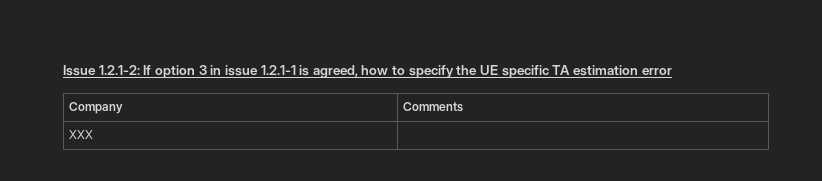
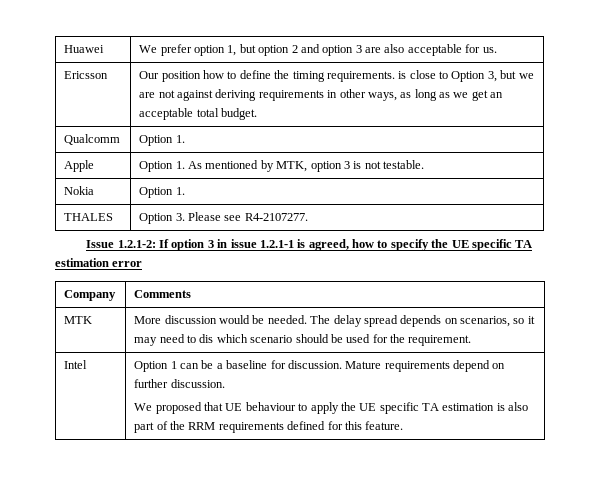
+ Huawei | We prefer option 1, but option 2 and option 3 are also acceptable for us.
+ Ericsson | Our position how to define the timing requirements. is close to Option 3, but we are not against deriving requirements in other ways, as long as we get an acceptable total budget.
+ Qualcomm | Option 1.
+ Apple | Option 1. As mentioned by MTK, option 3 is not testable.
+ Nokia | Option 1.
+ THALES | Option 3. Please see R4-2107277.
- XXX |
+ MTK | More discussion would be needed. The delay spread depends on scenarios, so it may need to dis which scenario should be used for the requirement.
+ Intel | Option 1 can be a baseline for discussion. Mature requirements depend on further discussion.
+ We proposed that UE behaviour to apply the UE specific TA estimation is also part of the RRM requirements defined for this feature.

